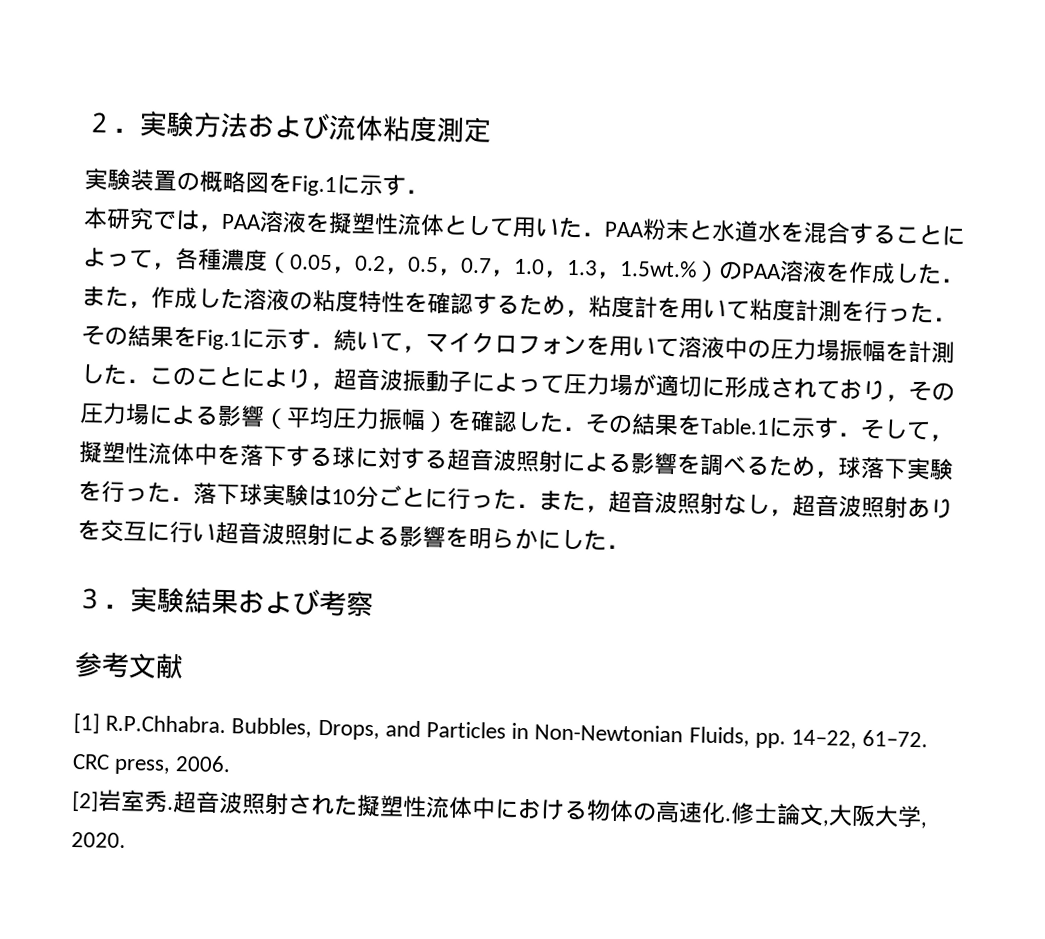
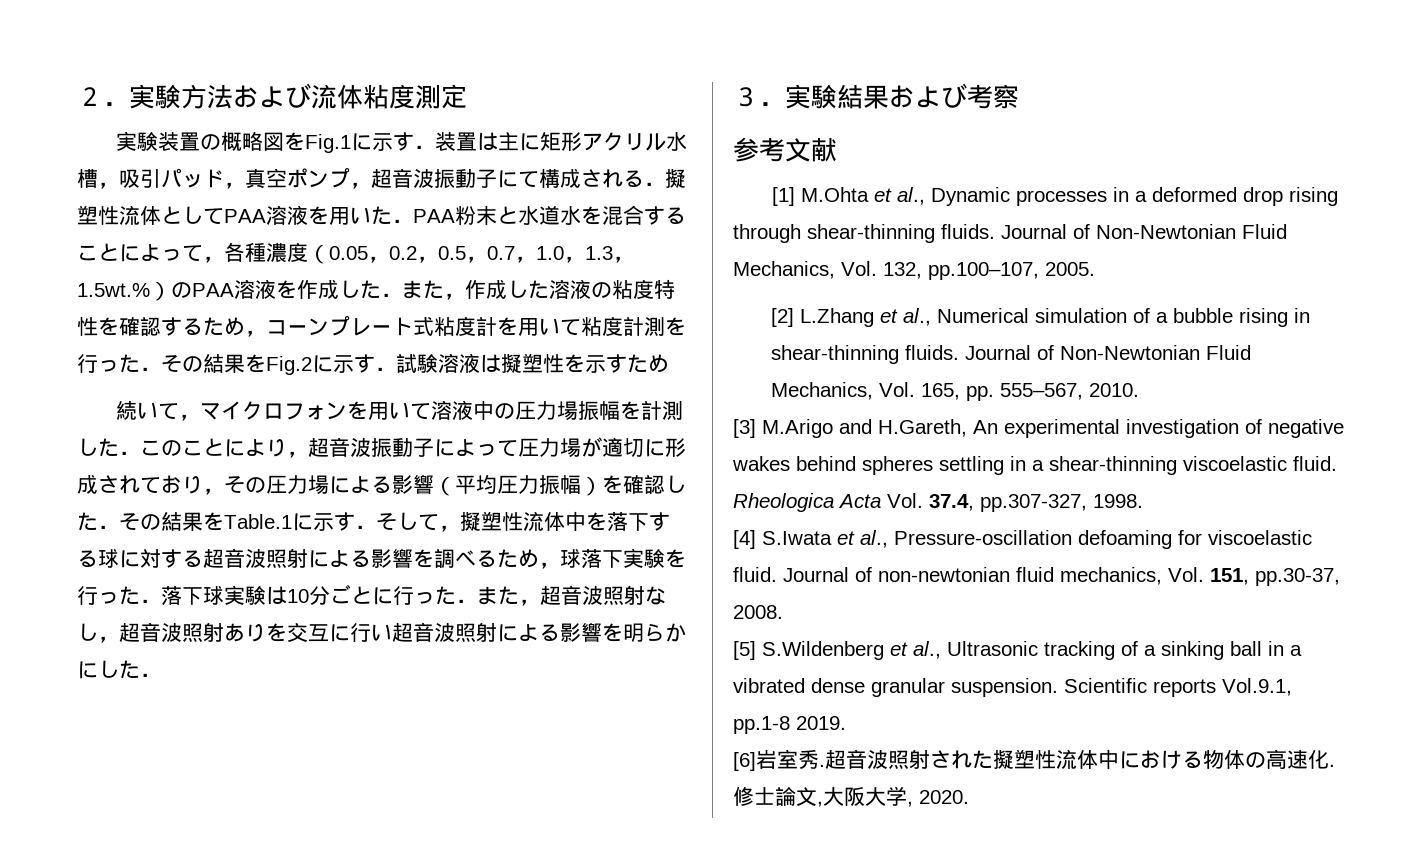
- 実験装置の概略図をFig.1に示す．
- 本研究では，PAA溶液を擬塑性流体として用いた．PAA粉末と水道水を混合することによって，各種濃度（0.05，0.2，0.5，0.7，1.0，1.3，1.5wt.%）のPAA溶液を作成した．また，作成した溶液の粘度特性を確認するため，粘度計を用いて粘度計測を行った．その結果をFig.1に示す．続いて，マイクロフォンを用いて溶液中の圧力場振幅を計測した．このことにより，超音波振動子によって圧力場が適切に形成されており，その圧力場による影響（平均圧力振幅）を確認した．その結果をTable.1に示す．そして，擬塑性流体中を落下する球に対する超音波照射による影響を調べるため，球落下実験を行った．落下球実験は10分ごとに行った．また，超音波照射なし，超音波照射ありを交互に行い超音波照射による影響を明らかにした．
+ 実験装置の概略図をFig.1に示す．装置は主に矩形アクリル水槽，吸引パッド，真空ポンプ，超音波振動子にて構成される．擬塑性流体としてPAA溶液を用いた．PAA粉末と水道水を混合することによって，各種濃度（0.05，0.2，0.5，0.7，1.0，1.3，1.5wt.%）のPAA溶液を作成した．また，作成した溶液の粘度特性を確認するため，コーンプレート式粘度計を用いて粘度計測を行った．その結果をFig.2に示す．試験溶液は擬塑性を示すため
+ 続いて，マイクロフォンを用いて溶液中の圧力場振幅を計測した．このことにより，超音波振動子によって圧力場が適切に形成されており，その圧力場による影響（平均圧力振幅）を確認した．その結果をTable.1に示す．そして，擬塑性流体中を落下する球に対する超音波照射による影響を調べるため，球落下実験を行った．落下球実験は10分ごとに行った．また，超音波照射なし，超音波照射ありを交互に行い超音波照射による影響を明らかにした．
- [1] R.P.Chhabra. Bubbles, Drops, and Particles in Non-Newtonian Fluids, pp. 14–22, 61–72. CRC press, 2006.
- [2]岩室秀.
+ [1] M.Ohta et al., Dynamic processes in a deformed drop rising through shear-thinning fluids. Journal of Non-Newtonian Fluid Mechanics, Vol. 132, pp.100–107, 2005.
+ [2] L.Zhang et al., Numerical simulation of a bubble rising in shear-thinning fluids. Journal of Non-Newtonian Fluid Mechanics, Vol. 165, pp. 555–567, 2010.
+ [3] M.Arigo and H.Gareth, An experimental investigation of negative wakes behind spheres settling in a shear-thinning viscoelastic fluid. Rheologica Acta Vol. 37.4, pp.307-327, 1998.
+ [4] S.Iwata et al., Pressure-oscillation defoaming for viscoelastic fluid. Journal of non-newtonian fluid mechanics, Vol. 151, pp.30-37, 2008.
+ [5] S.Wildenberg et al., Ultrasonic tracking of a sinking ball in a vibrated dense granular suspension. Scientific reports Vol.9.1, pp.1-8 2019.
+ [6]岩室秀.

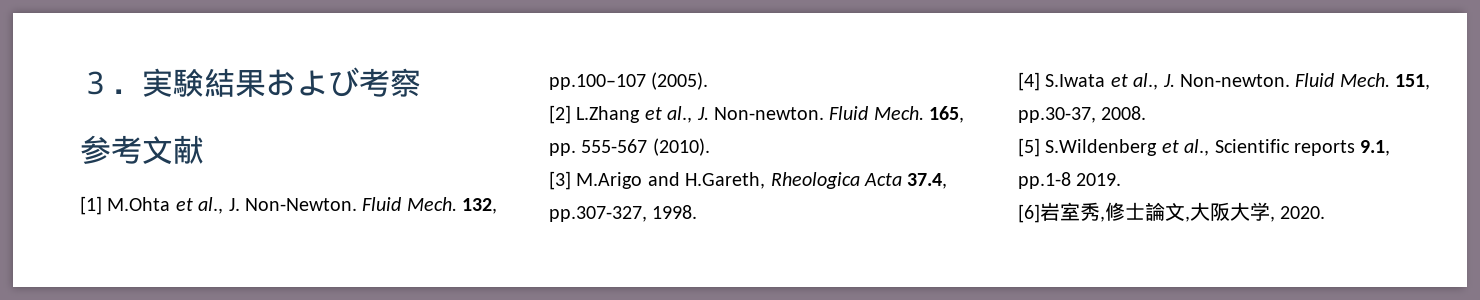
- ２．実験方法および流体粘度測定
- 実験装置の概略図をFig.1に示す．装置は主に矩形アクリル水槽，吸引パッド，真空ポンプ，超音波振動子にて構成される．擬塑性流体としてPAA溶液を用いた．PAA粉末と水道水を混合することによって，各種濃度（0.05，0.2，0.5，0.7，1.0，1.3，1.5wt.%）のPAA溶液を作成した．また，作成した溶液の粘度特性を確認するため，コーンプレート式粘度計を用いて粘度計測を行った．その結果をFig.2に示す．試験溶液は擬塑性を示すため
- 続いて，マイクロフォンを用いて溶液中の圧力場振幅を計測した．このことにより，超音波振動子によって圧力場が適切に形成されており，その圧力場による影響（平均圧力振幅）を確認した．その結果をTable.1に示す．そして，擬塑性流体中を落下する球に対する超音波照射による影響を調べるため，球落下実験を行った．落下球実験は10分ごとに行った．また，超音波照射なし，超音波照射ありを交互に行い超音波照射による影響を明らかにした．
- [1] M.Ohta et al., Dynamic processes in a deformed drop rising through shear-thinning fluids. Journal of Non-Newtonian Fluid Mechanics, Vol. 132, pp.100–107, 2005.
- [2] L.Zhang et al., Numerical simulation of a bubble rising in shear-thinning fluids. Journal of Non-Newtonian Fluid Mechanics, Vol. 165, pp. 555–567, 2010.
- [3] M.Arigo and H.Gareth, An experimental investigation of negative wakes behind spheres settling in a shear-thinning viscoelastic fluid. Rheologica Acta Vol. 37.4, pp.307-327, 1998.
+ [1] M.Ohta et al., J. Non-Newton. Fluid Mech. 132, pp.100–107 (2005).
+ [2] L.Zhang et al., J. Non-newton. Fluid Mech. 165, pp. 555-567 (2010).
+ [3] M.Arigo and H.Gareth, Rheologica Acta 37.4, pp.307-327, 1998.
- [4] S.Iwata et al., Pressure-oscillation defoaming for viscoelastic fluid. Journal of non-newtonian fluid mechanics, Vol. 151, pp.30-37, 2008.
+ [4] S.Iwata et al., J. Non-newton. Fluid Mech. 151, pp.30-37, 2008.
- [5] S.Wildenberg et al., Ultrasonic tracking of a sinking ball in a vibrated dense granular suspension. Scientific reports Vol.9.1, pp.1-8 2019.
+ [5] S.Wildenberg et al., Scientific reports 9.1, pp.1-8 2019.
- [6]岩室秀.超音波照射された擬塑性流体中における物体の高速化.修士論文,大阪大学, 2020.
+ [6]岩室秀,修士論文,大阪大学, 2020.

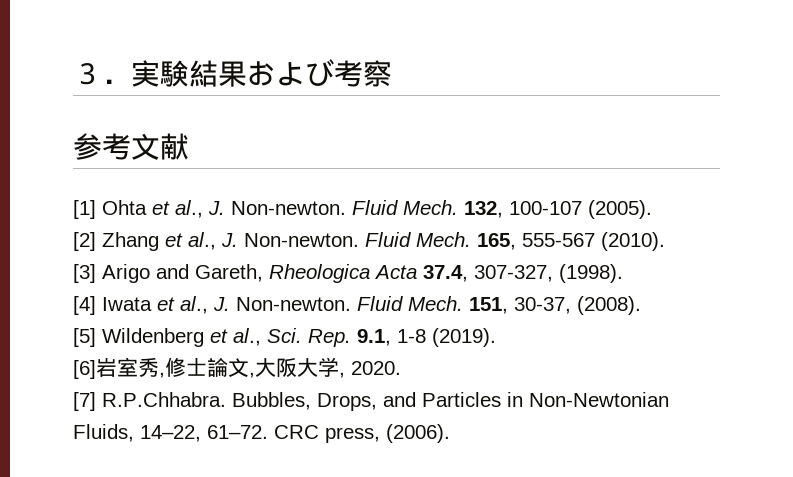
- [1] M.Ohta et al., J. Non-Newton.
+ [1] Ohta et al., J. Non-newton.
- 132, pp.100–107 (2005).
+ 132, 100-107 (2005).
- [2] L.Zhang et al., J. Non-newton.
+ [2] Zhang et al., J. Non-newton.
- 165, pp. 555-567 (2010).
+ 165, 555-567 (2010).
- [3] M.Arigo and H.Gareth, Rheologica Acta 37.4, pp.307-327, 1998.
+ [3] Arigo and Gareth, Rheologica Acta 37.4, 307-327, (1998).
- [4] S.Iwata et al., J. Non-newton.
+ [4] Iwata et al., J. Non-newton.
- 151, pp.30-37, 2008.
+ 151, 30-37, (2008).
- [5] S.Wildenberg et al., Scientific reports 9.1, pp.1-8 2019.
+ [5] Wildenberg et al., Sci. Rep. 9.1, 1-8 (2019).
+ [7] R.P.Chhabra. Bubbles, Drops, and Particles in Non-Newtonian Fluids, 14–22, 61–72. CRC press, (2006).

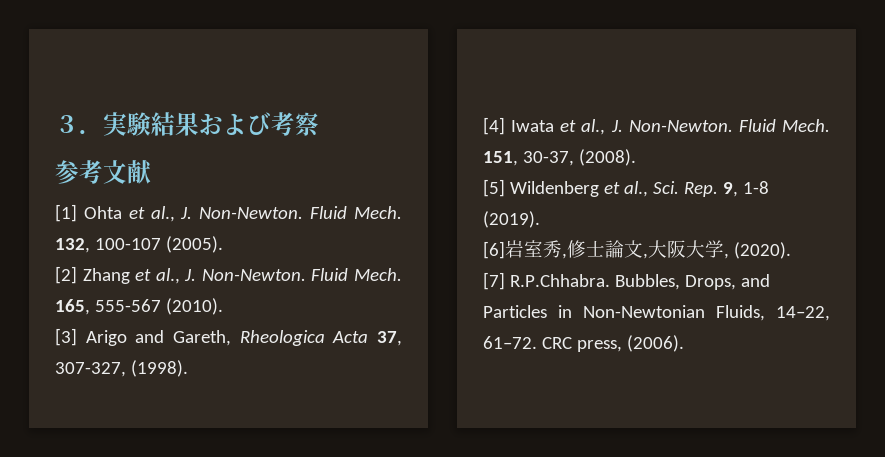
- [1] Ohta et al., J. Non-newton.
+ [1] Ohta et al., J. Non-Newton.
- [2] Zhang et al., J. Non-newton.
+ [2] Zhang et al., J. Non-Newton.
- [3] Arigo and Gareth, Rheologica Acta 37.4, 307-327, (1998).
+ [3] Arigo and Gareth, Rheologica Acta 37, 307-327, (1998).
- [4] Iwata et al., J. Non-newton.
+ [4] Iwata et al., J. Non-Newton.
- [5] Wildenberg et al., Sci. Rep. 9.1, 1-8 (2019).
+ [5] Wildenberg et al., Sci. Rep. 9, 1-8 (2019).
- [6]岩室秀,修士論文,大阪大学, 2020.
+ [6]岩室秀,修士論文,大阪大学, (2020).

